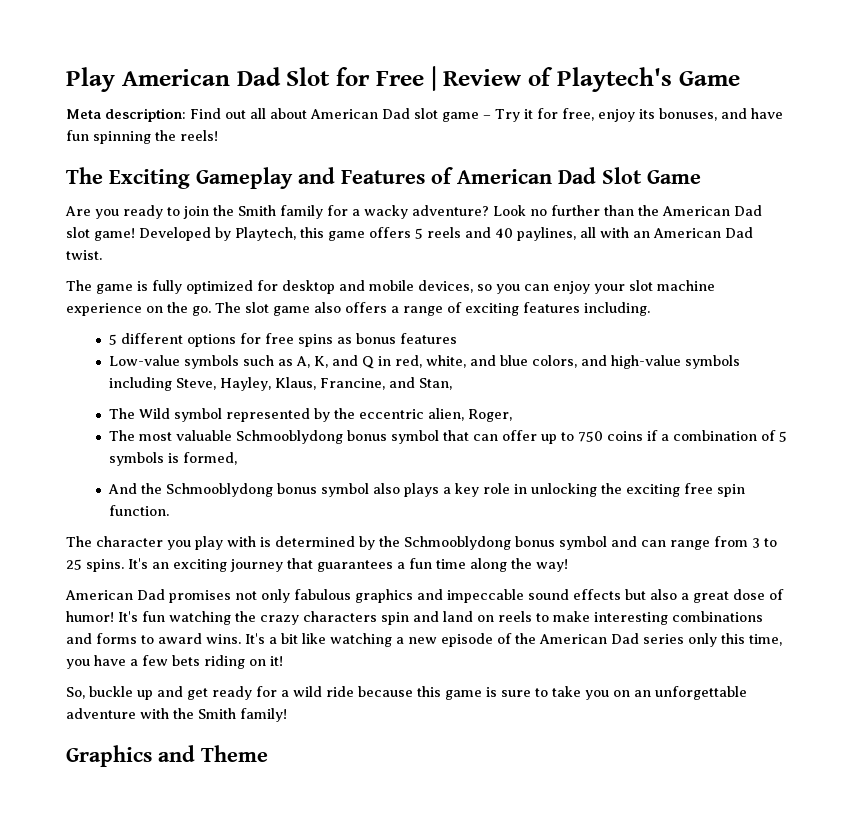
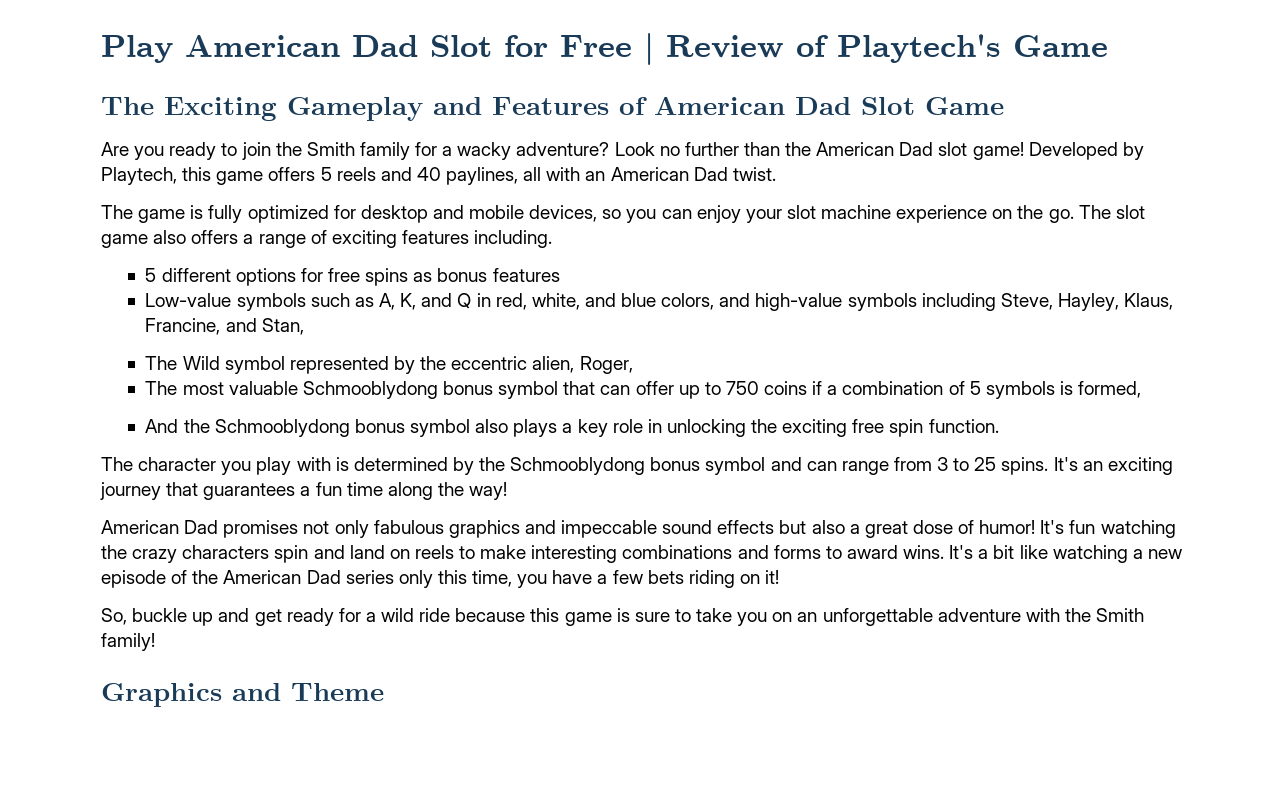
- Meta description: Find out all about American Dad slot game – Try it for free, enjoy its bonuses, and have fun spinning the reels!

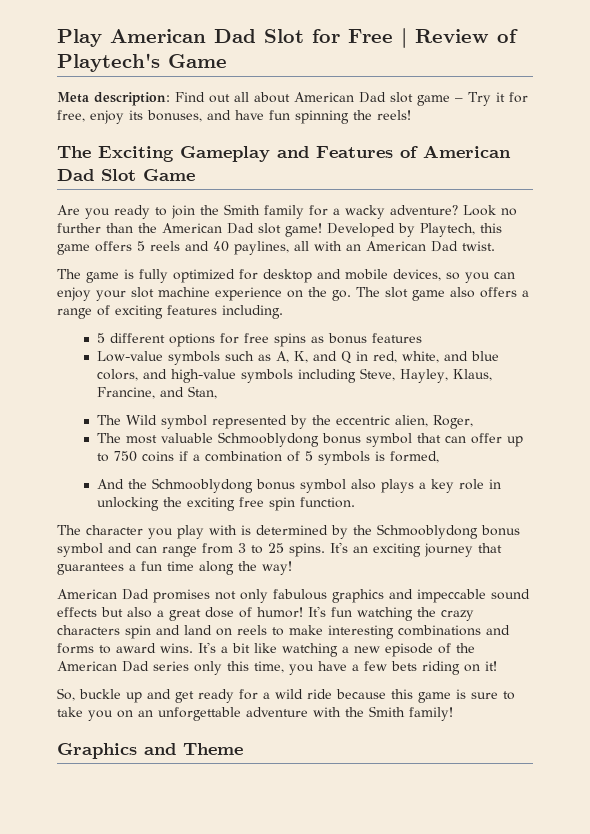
+ Meta description: Find out all about American Dad slot game – Try it for free, enjoy its bonuses, and have fun spinning the reels!

